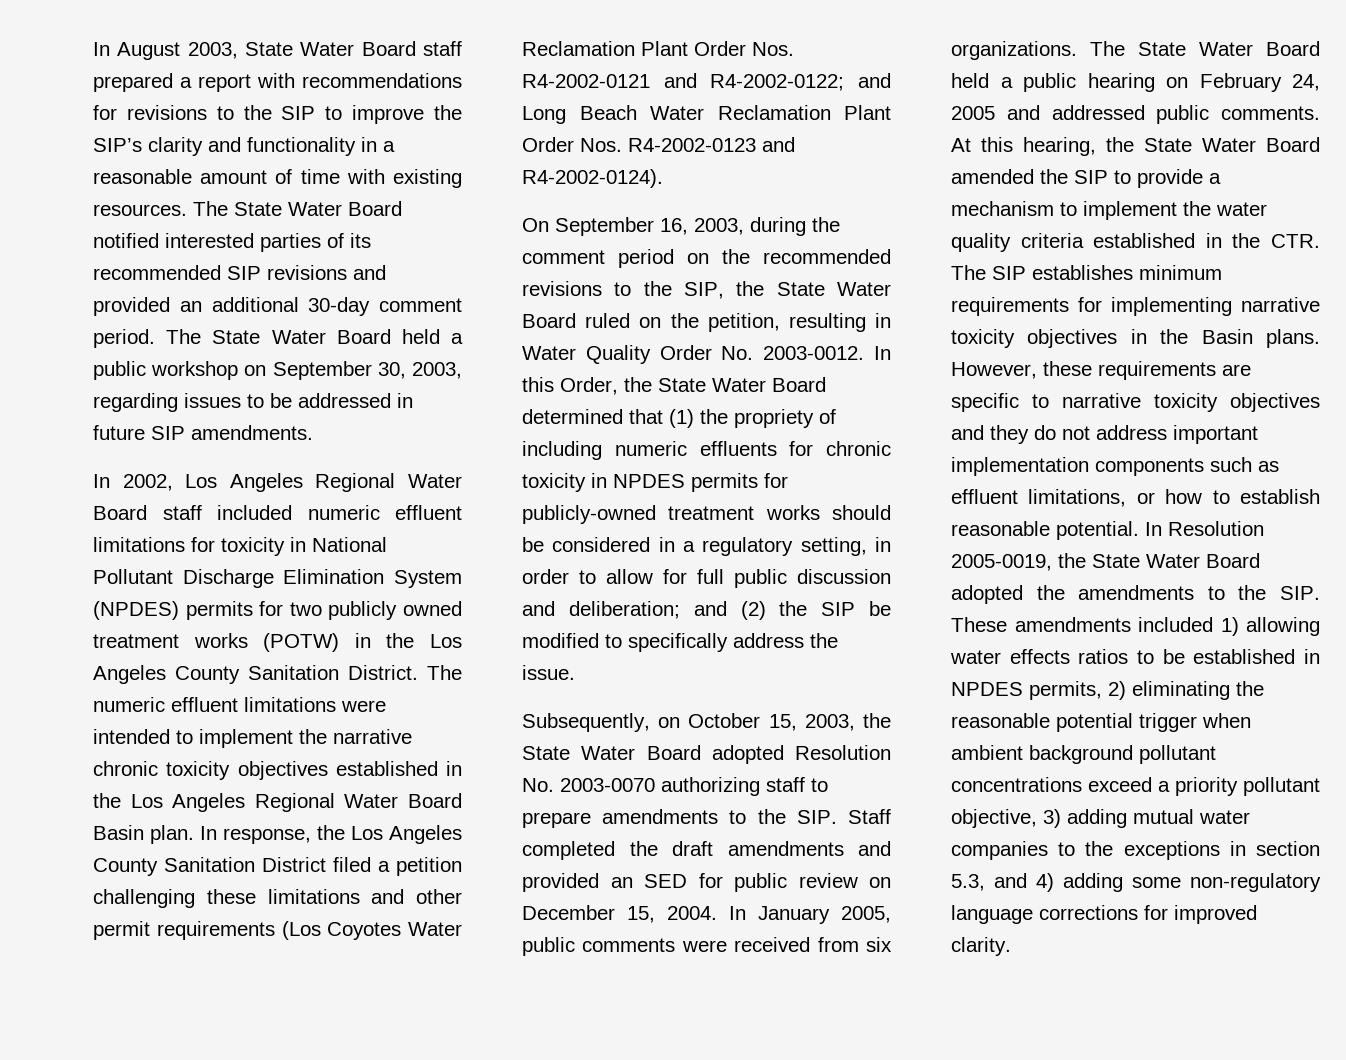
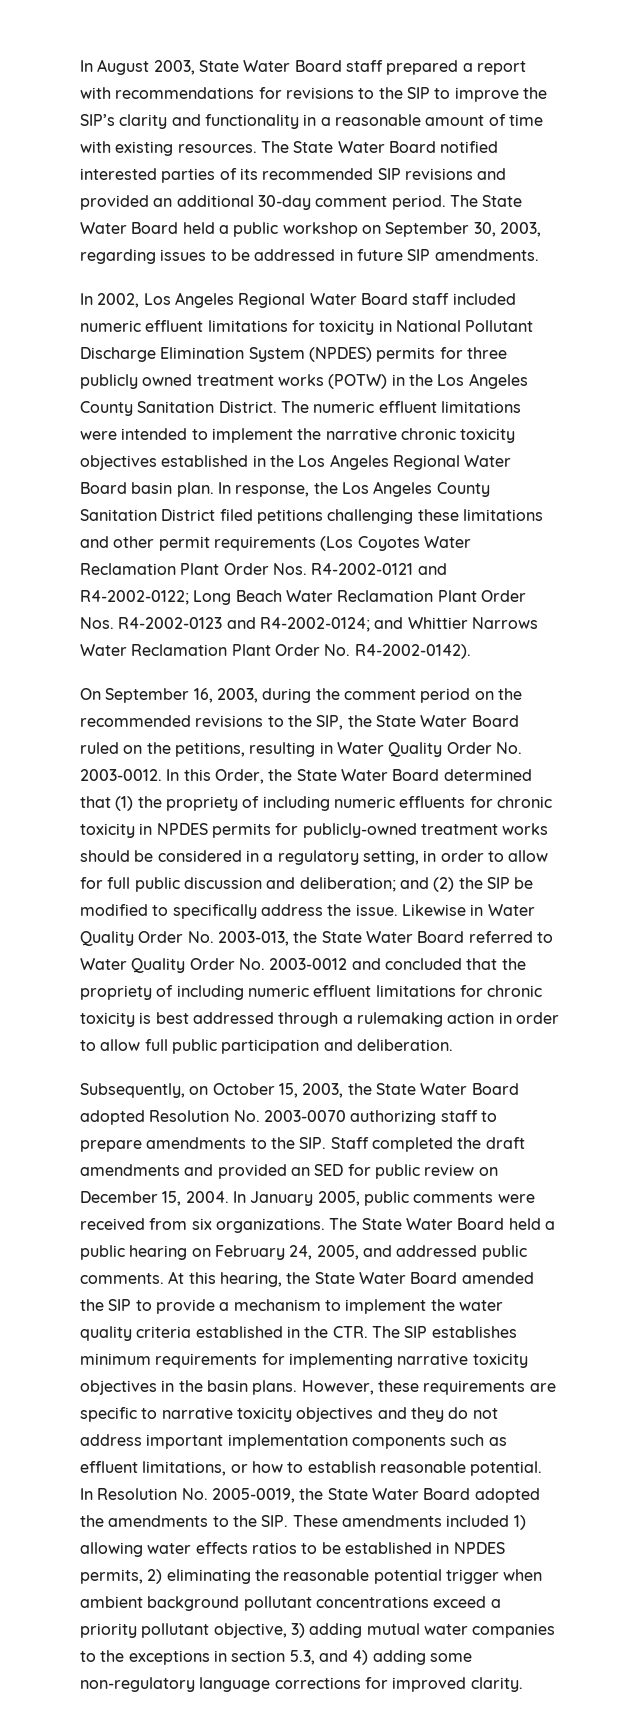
- In 2002, Los Angeles Regional Water Board staff included numeric effluent limitations for toxicity in National Pollutant Discharge Elimination System (NPDES) permits for two publicly owned treatment works (POTW) in the Los Angeles County Sanitation District.
+ In 2002, Los Angeles Regional Water Board staff included numeric effluent limitations for toxicity in National Pollutant Discharge Elimination System (NPDES) permits for three publicly owned treatment works (POTW) in the Los Angeles County Sanitation District.
- The numeric effluent limitations were intended to implement the narrative chronic toxicity objectives established in the Los Angeles Regional Water Board Basin plan.
+ The numeric effluent limitations were intended to implement the narrative chronic toxicity objectives established in the Los Angeles Regional Water Board basin plan.
- In response, the Los Angeles County Sanitation District filed a petition challenging these limitations and other permit requirements (Los Coyotes Water Reclamation Plant Order Nos. R4-2002-0121 and R4-2002-0122; and Long Beach Water Reclamation Plant Order Nos. R4-2002-0123 and R4-2002-0124).
+ In response, the Los Angeles County Sanitation District filed petitions challenging these limitations and other permit requirements (Los Coyotes Water Reclamation Plant Order Nos. R4-2002-0121 and R4-2002-0122; Long Beach Water Reclamation Plant Order Nos. R4-2002-0123 and R4-2002-0124; and Whittier Narrows Water Reclamation Plant Order No. R4-2002-0142).
- On September 16, 2003, during the comment period on the recommended revisions to the SIP, the State Water Board ruled on the petition, resulting in Water Quality Order No. 2003-0012.
+ On September 16, 2003, during the comment period on the recommended revisions to the SIP, the State Water Board ruled on the petitions, resulting in Water Quality Order No. 2003-0012.
+ Likewise in Water Quality Order No. 2003-013, the State Water Board referred to Water Quality Order No. 2003-0012 and concluded that the propriety of including numeric effluent limitations for chronic toxicity is best addressed through a rulemaking action in order to allow full public participation and deliberation.
- The State Water Board held a public hearing on February 24, 2005 and addressed public comments.
+ The State Water Board held a public hearing on February 24, 2005, and addressed public comments.
- At this hearing, the State Water Board amended the SIP to provide a mechanism to implement the water quality criteria established in the CTR. The SIP establishes minimum requirements for implementing narrative toxicity objectives in the Basin plans.
+ At this hearing, the State Water Board amended the SIP to provide a mechanism to implement the water quality criteria established in the CTR. The SIP establishes minimum requirements for implementing narrative toxicity objectives in the basin plans.
- In Resolution 2005-0019, the State Water Board adopted the amendments to the SIP. These amendments included 1) allowing water effects ratios to be established in NPDES permits, 2) eliminating the reasonable potential trigger when ambient background pollutant concentrations exceed a priority pollutant objective, 3) adding mutual water companies to the exceptions in section 5.3, and 4) adding some non-regulatory language corrections for improved clarity.
+ In Resolution No. 2005-0019, the State Water Board adopted the amendments to the SIP. These amendments included 1) allowing water effects ratios to be established in NPDES permits, 2) eliminating the reasonable potential trigger when ambient background pollutant concentrations exceed a priority pollutant objective, 3) adding mutual water companies to the exceptions in section 5.3, and 4) adding some non-regulatory language corrections for improved clarity.

